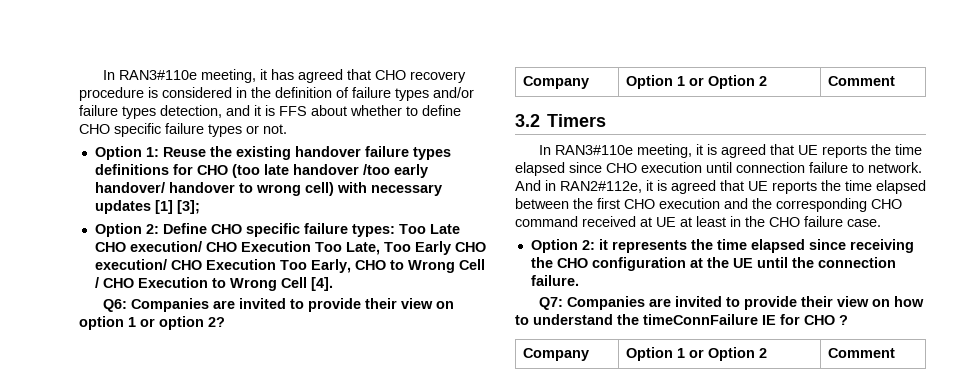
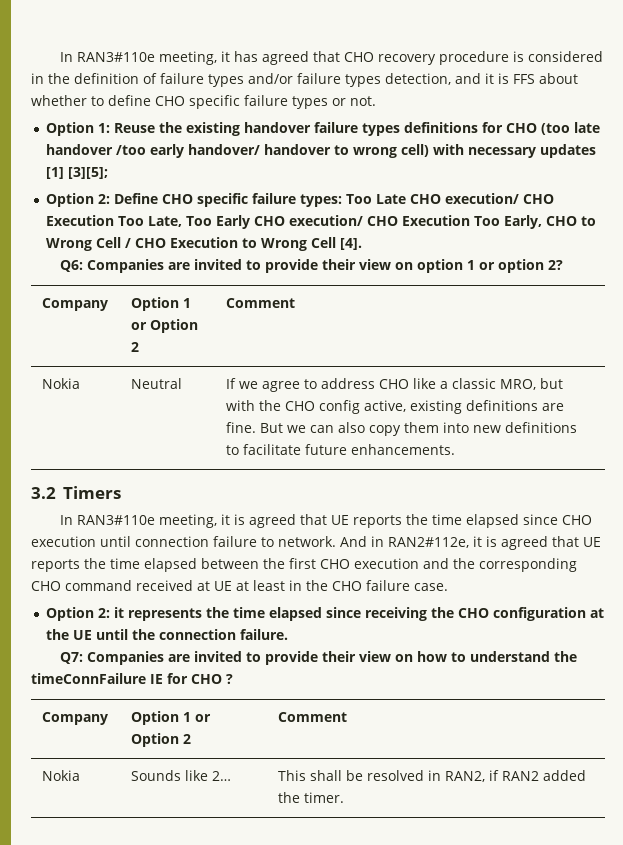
- Option 1: Reuse the existing handover failure types definitions for CHO (too late handover /too early handover/ handover to wrong cell) with necessary updates [1] [3];
+ Option 1: Reuse the existing handover failure types definitions for CHO (too late handover /too early handover/ handover to wrong cell) with necessary updates [1] [3][5];
+ Nokia | Neutral | If we agree to address CHO like a classic MRO, but with the CHO config active, existing definitions are fine. But we can also copy them into new definitions to facilitate future enhancements.
+ Nokia | Sounds like 2… | This shall be resolved in RAN2, if RAN2 added the timer.

